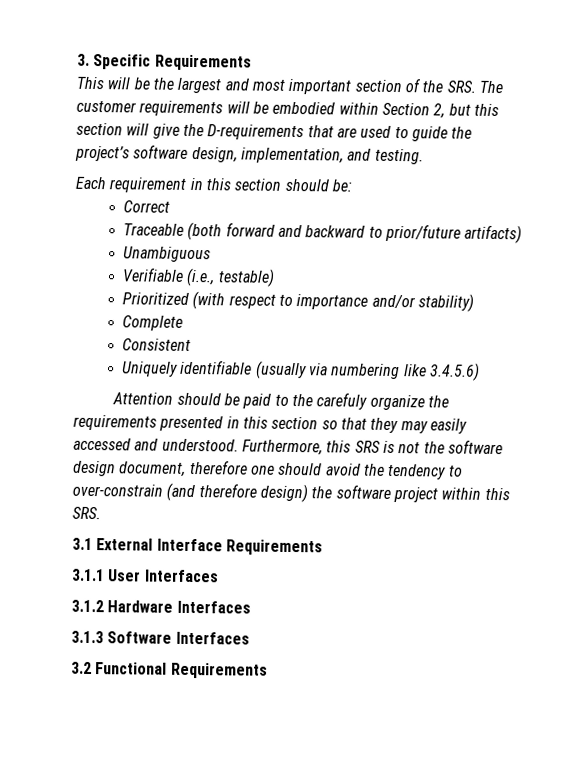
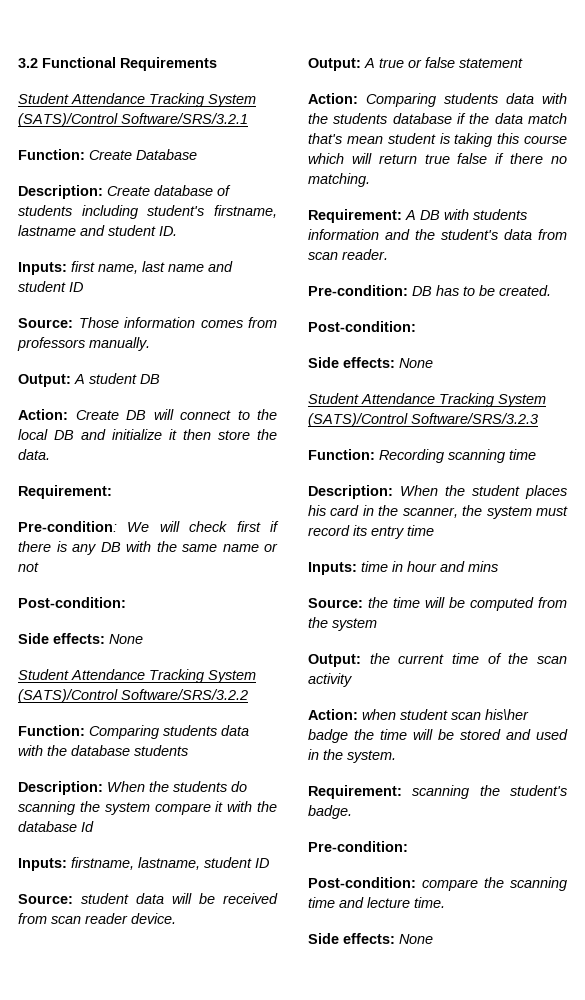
- 3. Specific Requirements
- This will be the largest and most important section of the SRS. The customer requirements will be embodied within Section 2, but this section will give the D-requirements that are used to guide the project’s software design, implementation, and testing.
- Each requirement in this section should be:
- Correct
- Traceable (both forward and backward to prior/future artifacts)
- Unambiguous
- Verifiable (i.e., testable)
- Prioritized (with respect to importance and/or stability)
- Complete
- Consistent
- Uniquely identifiable (usually via numbering like 3.4.5.6)
- Attention should be paid to the carefuly organize the requirements presented in this section so that they may easily accessed and understood. Furthermore, this SRS is not the software design document, therefore one should avoid the tendency to over-constrain (and therefore design) the software project within this SRS.
- 3.1 External Interface Requirements
- 3.1.1 User Interfaces
- 3.1.2 Hardware Interfaces
- 3.1.3 Software Interfaces
  3.2 Functional Requirements
+ Student Attendance Tracking System (SATS)/Control Software/SRS/3.2.1
+ Function: Create Database
+ Description: Create database of students including student's firstname, lastname and student ID.
+ Inputs: first name, last name and student ID
+ Source: Those information comes from professors manually.
+ Output: A student DB
+ Action: Create DB will connect to the local DB and initialize it then store the data.
+ Requirement:
+ Pre-condition: We will check first if there is any DB with the same name or not
+ Post-condition:
+ Side effects: None
+ Student Attendance Tracking System (SATS)/Control Software/SRS/3.2.2
+ Function: Comparing students data with the database students
+ Description: When the students do scanning the system compare it with the database Id
+ Inputs: firstname, lastname, student ID
+ Source: student data will be received from scan reader device.
+ Output: A true or false statement
+ Action: Comparing students data with the students database if the data match that's mean student is taking this course which will return true false if there no matching.
+ Requirement: A DB with students information and the student's data from scan reader.
+ Pre-condition: DB has to be created.
+ Post-condition:
+ Side effects: None
+ Student Attendance Tracking System (SATS)/Control Software/SRS/3.2.3
+ Function: Recording scanning time
+ Description: When the student places his card in the scanner, the system must record its entry time
+ Inputs: time in hour and mins
+ Source: the time will be computed from the system
+ Output: the current time of the scan activity
+ Action: when student scan his\her badge the time will be stored and used in the system.
+ Requirement: scanning the student's badge.
+ Pre-condition:
+ Post-condition: compare the scanning time and lecture time.
+ Side effects: None

